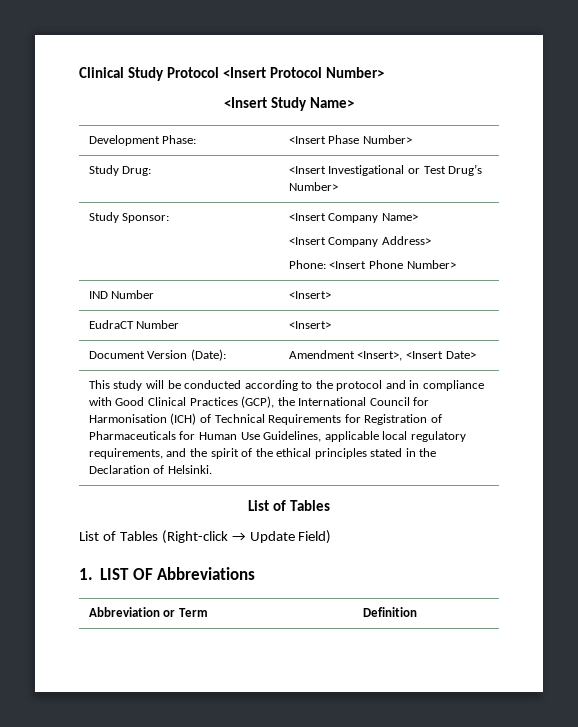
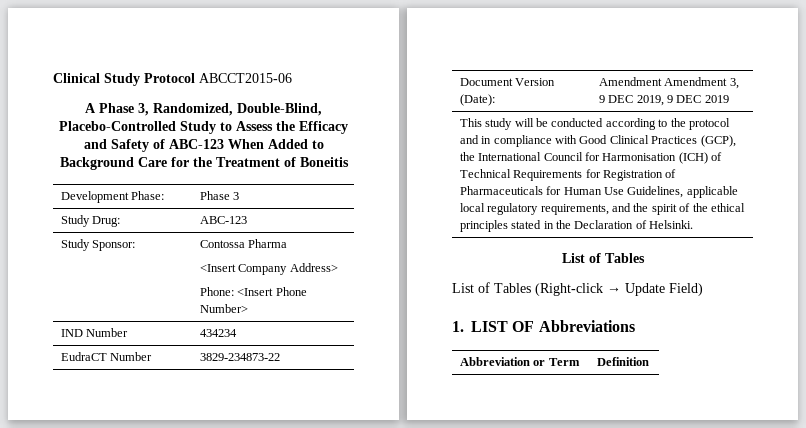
- Clinical Study Protocol <Insert Protocol Number>
- <Insert Study Name>
+ Clinical Study Protocol ABCCT2015-06
+ A Phase 3, Randomized, Double-Blind, Placebo-Controlled Study to Assess the Efficacy and Safety of ABC-123 When Added to Background Care for the Treatment of Boneitis
- Development Phase: | <Insert Phase Number>
+ Development Phase: | Phase 3
- Study Drug: | <Insert Investigational or Test Drug’s Number>
+ Study Drug: | ABC-123
- Study Sponsor: | <Insert Company Name>
+ Study Sponsor: | Contossa Pharma
- IND Number | <Insert>
+ IND Number | 434234
- EudraCT Number | <Insert>
+ EudraCT Number | 3829-234873-22
- Document Version (Date): | Amendment <Insert>, <Insert Date>
+ Document Version (Date): | Amendment Amendment 3, 9 DEC 2019, 9 DEC 2019

